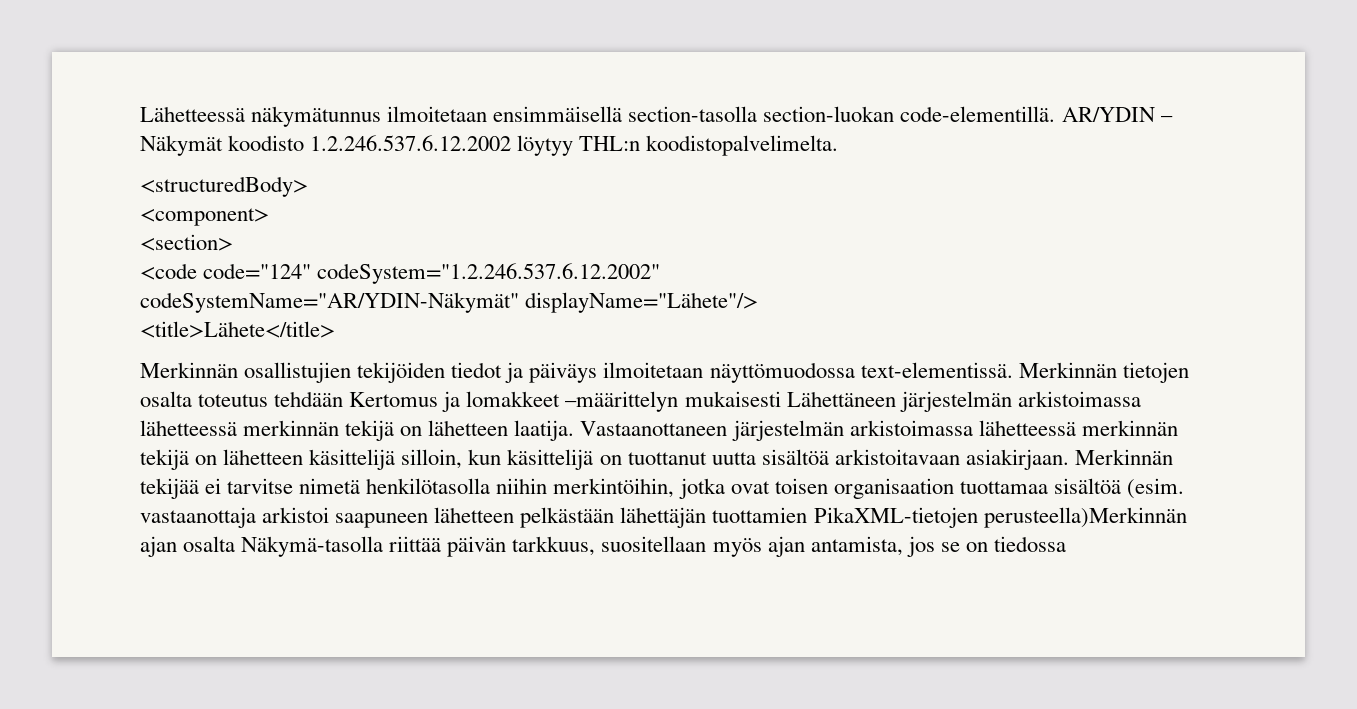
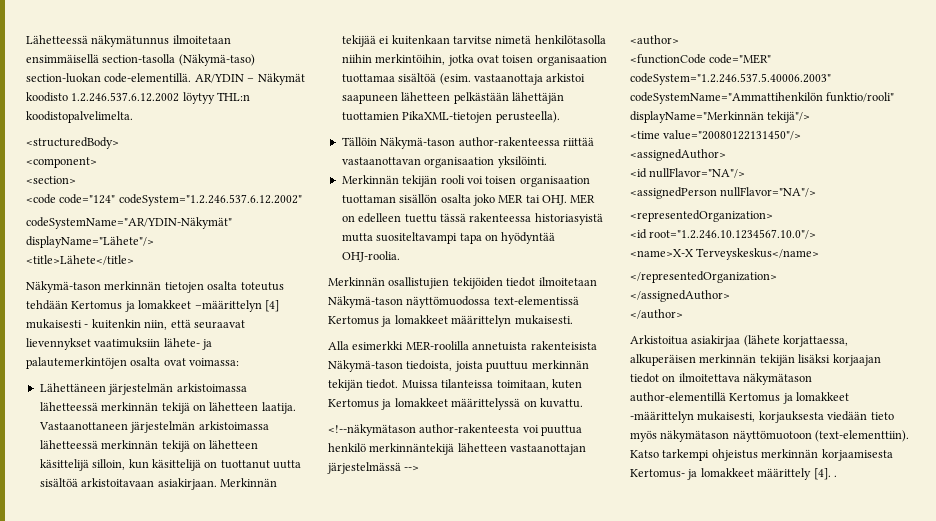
- Lähetteessä näkymätunnus ilmoitetaan ensimmäisellä section-tasolla section-luokan code-elementillä.
+ Lähetteessä näkymätunnus ilmoitetaan ensimmäisellä section-tasolla (Näkymä-taso) section-luokan code-elementillä.
- Merkinnän osallistujien tekijöiden tiedot ja päiväys ilmoitetaan näyttömuodossa text-elementissä. Merkinnän tietojen osalta toteutus tehdään Kertomus ja lomakkeet –määrittelyn mukaisesti Lähettäneen järjestelmän arkistoimassa lähetteessä merkinnän tekijä on lähetteen laatija.
+ Näkymä-tason merkinnän tietojen osalta toteutus tehdään Kertomus ja lomakkeet –määrittelyn [4] mukaisesti - kuitenkin niin, että seuraavat lievennykset vaatimuksiin lähete- ja palautemerkintöjen osalta ovat voimassa:
+ Lähettäneen järjestelmän arkistoimassa lähetteessä merkinnän tekijä on lähetteen laatija.
- Merkinnän tekijää ei tarvitse nimetä henkilötasolla niihin merkintöihin, jotka ovat toisen organisaation tuottamaa sisältöä (esim. vastaanottaja arkistoi saapuneen lähetteen pelkästään lähettäjän tuottamien PikaXML-tietojen perusteella)Merkinnän ajan osalta Näkymä-tasolla riittää päivän tarkkuus, suositellaan myös ajan antamista, jos se on tiedossa
+ Merkinnän tekijää ei kuitenkaan tarvitse nimetä henkilötasolla niihin merkintöihin, jotka ovat toisen organisaation tuottamaa sisältöä (esim. vastaanottaja arkistoi saapuneen lähetteen pelkästään lähettäjän tuottamien PikaXML-tietojen perusteella).
+ Tällöin Näkymä-tason author-rakenteessa riittää vastaanottavan organisaation yksilöinti.
+ Merkinnän tekijän rooli voi toisen organisaation tuottaman sisällön osalta joko MER tai OHJ. MER on edelleen tuettu tässä rakenteessa historiasyistä mutta suositeltavampi tapa on hyödyntää OHJ-roolia.
+ Merkinnän osallistujien tekijöiden tiedot ilmoitetaan Näkymä-tason näyttömuodossa text-elementissä Kertomus ja lomakkeet määrittelyn mukaisesti.
+ Alla esimerkki MER-roolilla annetuista rakenteisista Näkymä-tason tiedoista, joista puuttuu merkinnän tekijän tiedot. Muissa tilanteissa toimitaan, kuten Kertomus ja lomakkeet määrittelyssä on kuvattu.
+ <!--näkymätason author-rakenteesta voi puuttua henkilö merkinnäntekijä lähetteen vastaanottajan järjestelmässä -->
+ <author>
+ <functionCode code="MER" codeSystem="1.2.246.537.5.40006.2003" codeSystemName="Ammattihenkilön funktio/rooli" displayName="Merkinnän tekijä"/>
+ <time value="20080122131450"/>
+ <assignedAuthor>
+ <id nullFlavor="NA"/>
+ <assignedPerson nullFlavor="NA"/>
+ <representedOrganization>
+ <id root="1.2.246.10.1234567.10.0"/>
+ <name>X-X Terveyskeskus</name>
+ </representedOrganization>
+ </assignedAuthor>
+ </author>
+ Arkistoitua asiakirjaa (lähete korjattaessa, alkuperäisen merkinnän tekijän lisäksi korjaajan tiedot on ilmoitettava näkymätason author-elementillä Kertomus ja lomakkeet -määrittelyn mukaisesti, korjauksesta viedään tieto myös näkymätason näyttömuotoon (text-elementtiin). Katso tarkempi ohjeistus merkinnän korjaamisesta Kertomus- ja lomakkeet määrittely [4]. .

